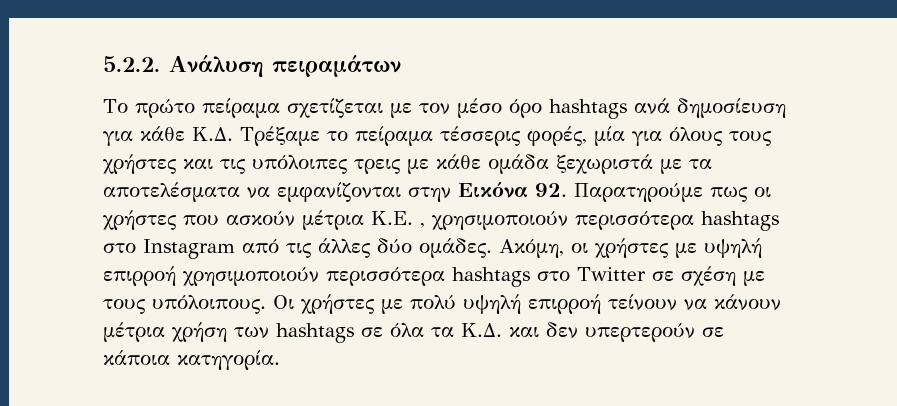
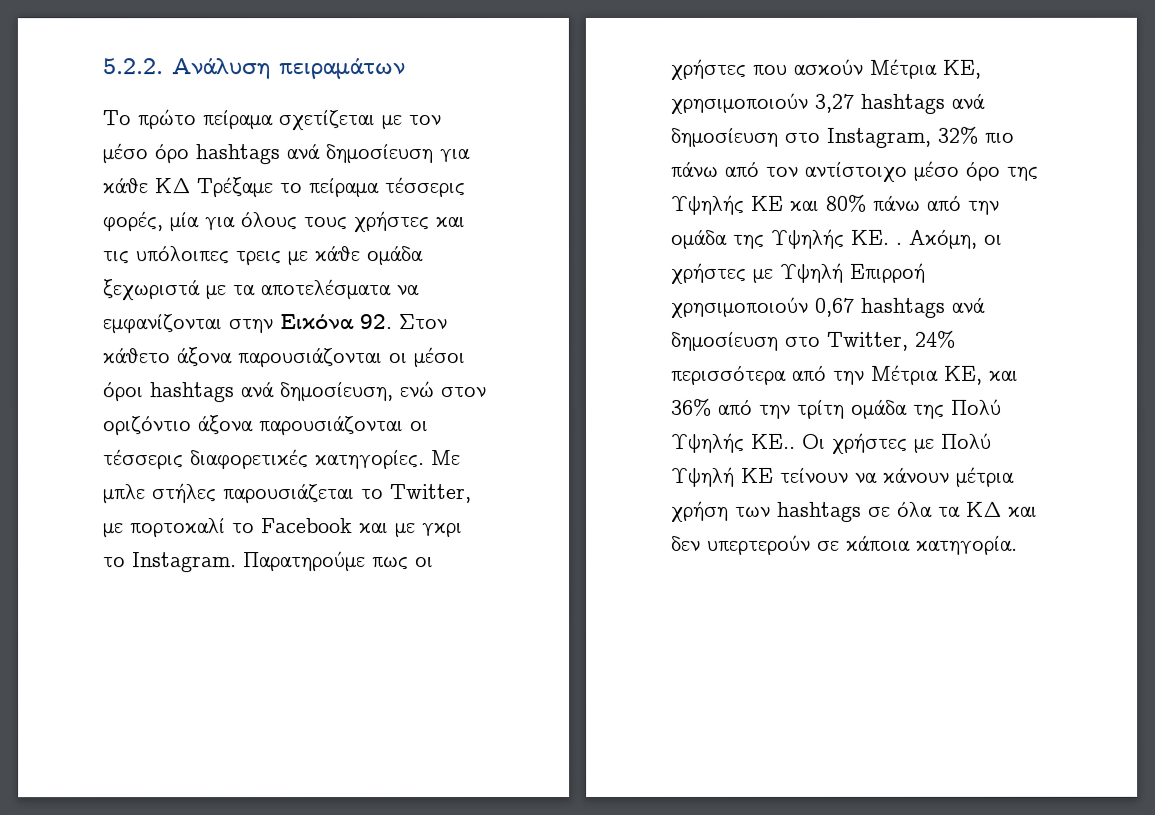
- Το πρώτο πείραμα σχετίζεται με τον μέσο όρο hashtags ανά δημοσίευση για κάθε Κ.Δ. Τρέξαμε το πείραμα τέσσερις φορές, μία για όλους τους χρήστες και τις υπόλοιπες τρεις με κάθε ομάδα ξεχωριστά με τα αποτελέσματα να εμφανίζονται στην Εικόνα 92. Παρατηρούμε πως οι χρήστες που ασκούν μέτρια Κ.Ε. , χρησιμοποιούν περισσότερα hashtags στο Instagram από τις άλλες δύο ομάδες. Ακόμη, οι χρήστες με υψηλή επιρροή χρησιμοποιούν περισσότερα hashtags στο Twitter σε σχέση με τους υπόλοιπους. Οι χρήστες με πολύ υψηλή επιρροή τείνουν να κάνουν μέτρια χρήση των hashtags σε όλα τα Κ.Δ. και δεν υπερτερούν σε κάποια κατηγορία.
+ Το πρώτο πείραμα σχετίζεται με τον μέσο όρο hashtags ανά δημοσίευση για κάθε ΚΔ Τρέξαμε το πείραμα τέσσερις φορές, μία για όλους τους χρήστες και τις υπόλοιπες τρεις με κάθε ομάδα ξεχωριστά με τα αποτελέσματα να εμφανίζονται στην Εικόνα 92. Στον κάθετο άξονα παρουσιάζονται οι μέσοι όροι hashtags ανά δημοσίευση, ενώ στον οριζόντιο άξονα παρουσιάζονται οι τέσσερις διαφορετικές κατηγορίες. Με μπλε στήλες παρουσιάζεται το Twitter, με πορτοκαλί το Facebook και με γκρι το Instagram. Παρατηρούμε πως οι χρήστες που ασκούν Μέτρια ΚΕ, χρησιμοποιούν 3,27 hashtags ανά δημοσίευση στο Instagram, 32% πιο πάνω από τον αντίστοιχο μέσο όρο της Υψηλής ΚΕ και 80% πάνω από την ομάδα της Υψηλής ΚΕ. . Ακόμη, οι χρήστες με Υψηλή Επιρροή χρησιμοποιούν 0,67 hashtags ανά δημοσίευση στο Twitter, 24% περισσότερα από την Μέτρια ΚΕ, και 36% από την τρίτη ομάδα της Πολύ Υψηλής ΚΕ.. Οι χρήστες με Πολύ Υψηλή ΚΕ τείνουν να κάνουν μέτρια χρήση των hashtags σε όλα τα ΚΔ και δεν υπερτερούν σε κάποια κατηγορία.

